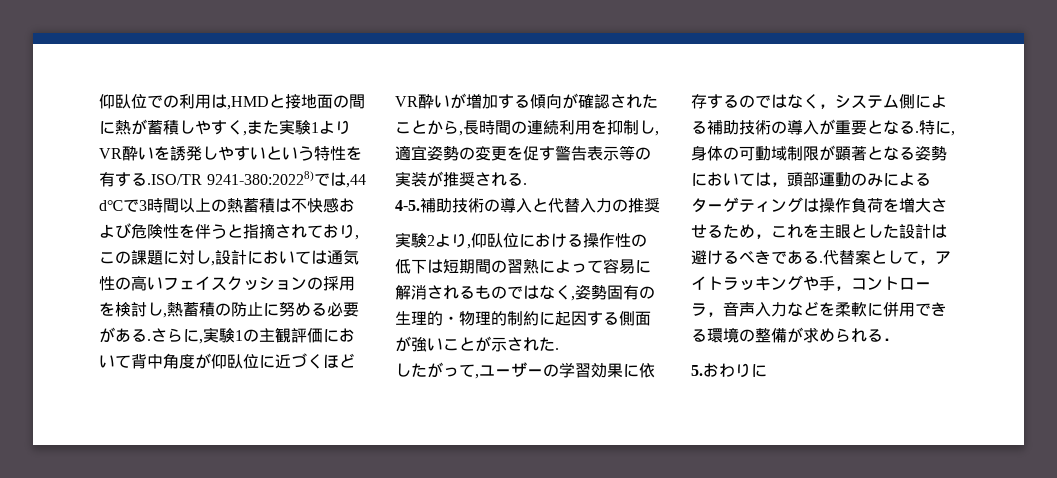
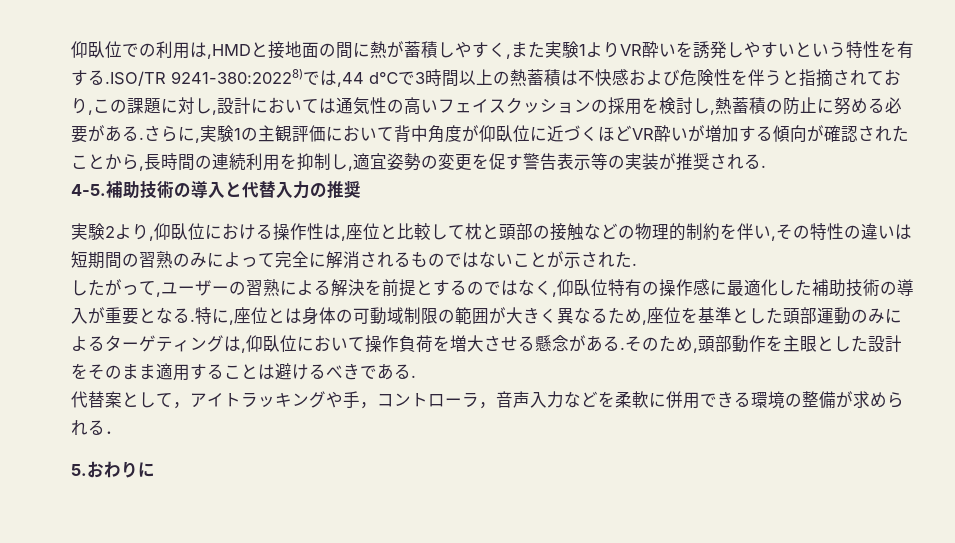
- 実験2より,仰臥位における操作性の低下は短期間の習熟によって容易に解消されるものではなく,姿勢固有の生理的・物理的制約に起因する側面が強いことが示された.
+ 実験2より,仰臥位における操作性は,座位と比較して枕と頭部の接触などの物理的制約を伴い,その特性の違いは短期間の習熟のみによって完全に解消されるものではないことが示された.
- したがって,ユーザーの学習効果に依存するのではなく，システム側による補助技術の導入が重要となる.
+ したがって,ユーザーの習熟による解決を前提とするのではなく,仰臥位特有の操作感に最適化した補助技術の導入が重要となる.
- 特に,身体の可動域制限が顕著となる姿勢においては，頭部運動のみによるターゲティングは操作負荷を増大させるため，これを主眼とした設計は避けるべきである.代替案として，アイトラッキングや手，コントローラ，音声入力などを柔軟に併用できる環境の整備が求められる．
+ 特に,座位とは身体の可動域制限の範囲が大きく異なるため,座位を基準とした頭部運動のみによるターゲティングは,仰臥位において操作負荷を増大させる懸念がある.そのため,頭部動作を主眼とした設計をそのまま適用することは避けるべきである.
+ 代替案として，アイトラッキングや手，コントローラ，音声入力などを柔軟に併用できる環境の整備が求められる．

